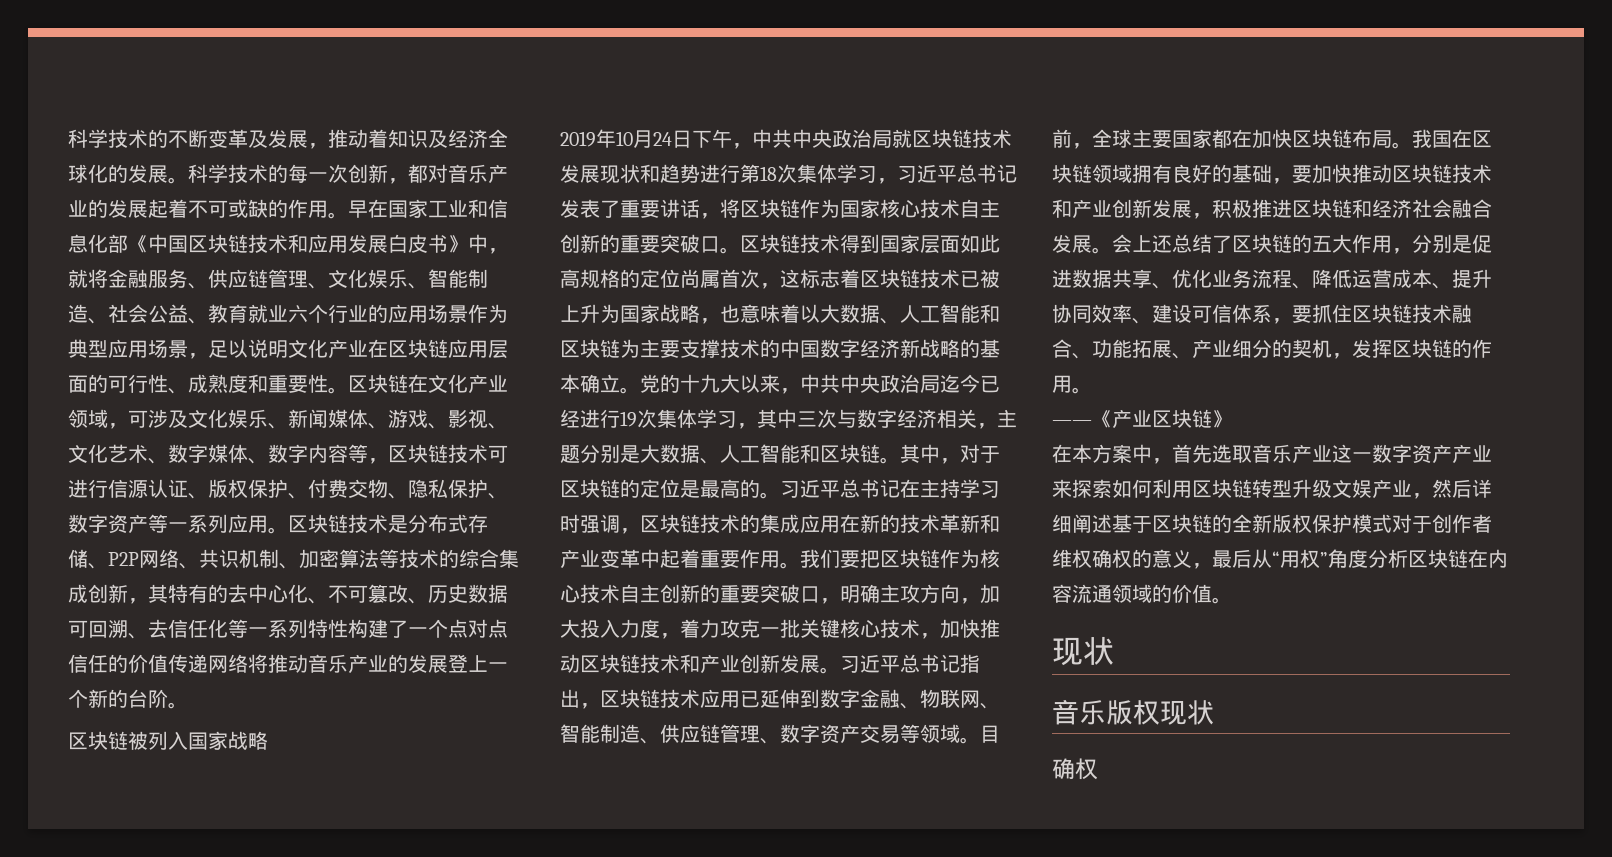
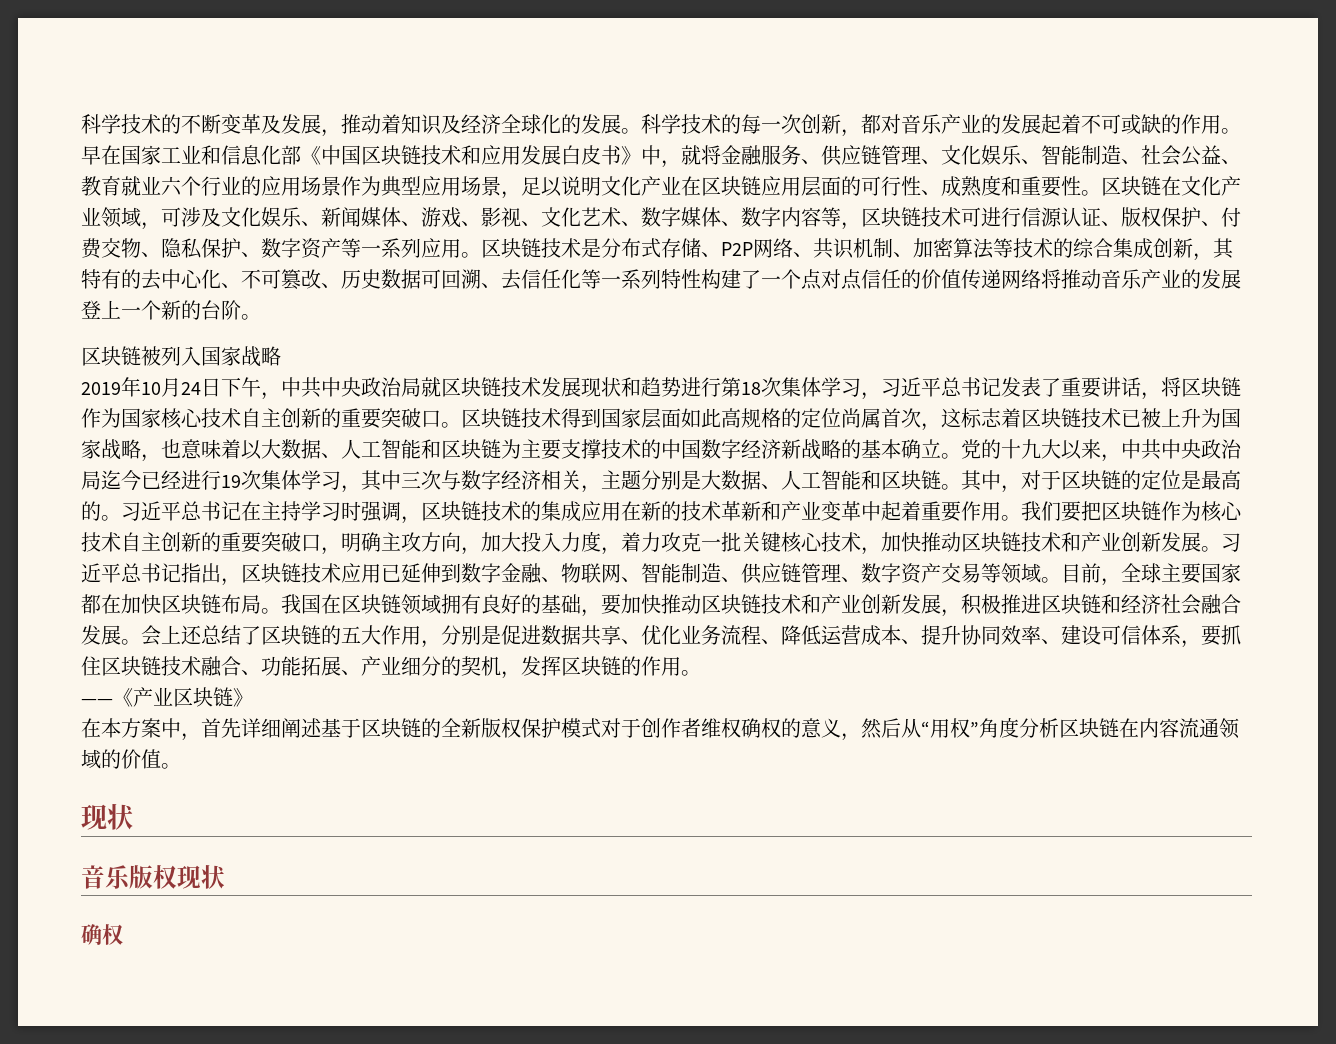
- 在本方案中，首先选取音乐产业这一数字资产产业来探索如何利用区块链转型升级文娱产业，然后详细阐述基于区块链的全新版权保护模式对于创作者维权确权的意义，最后从“用权”角度分析区块链在内容流通领域的价值。
+ 在本方案中，首先详细阐述基于区块链的全新版权保护模式对于创作者维权确权的意义，然后从“用权”角度分析区块链在内容流通领域的价值。

